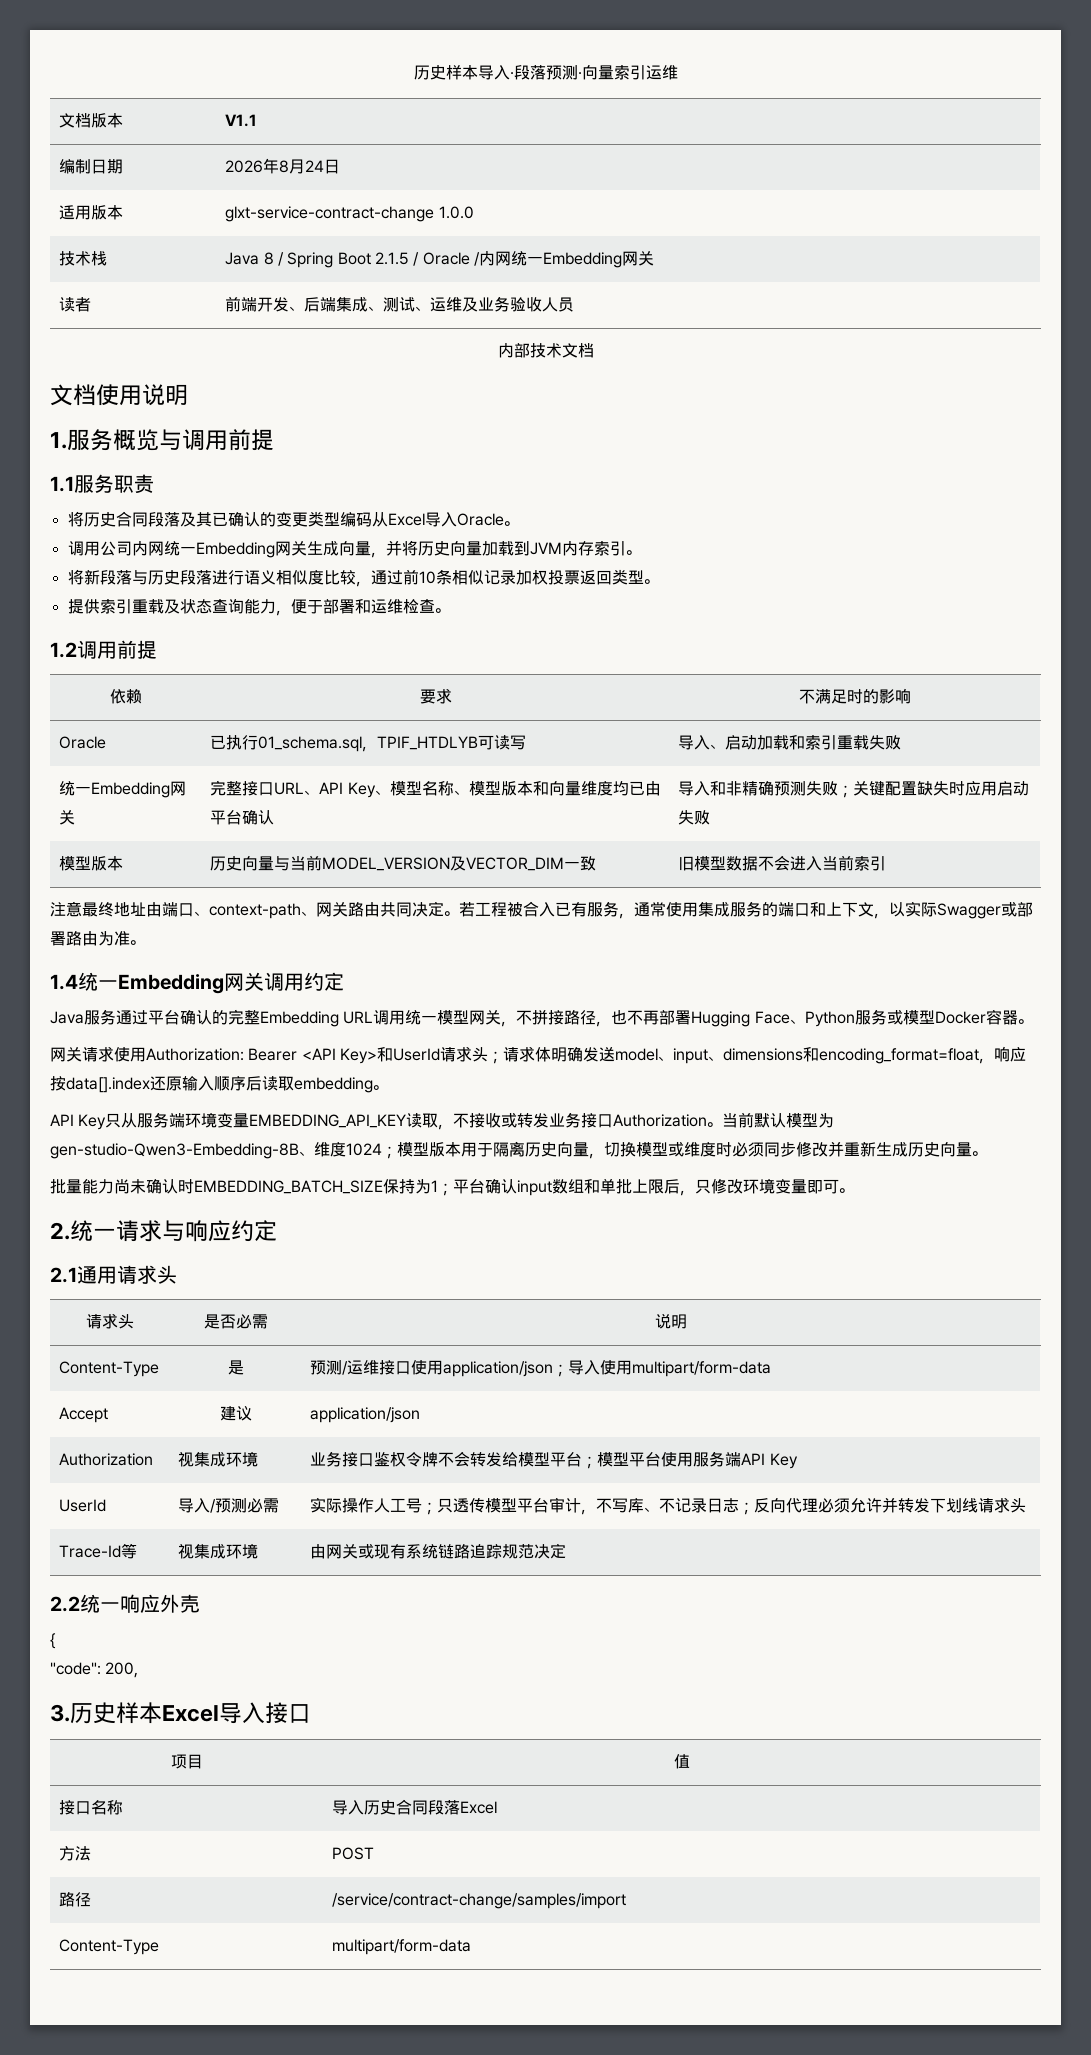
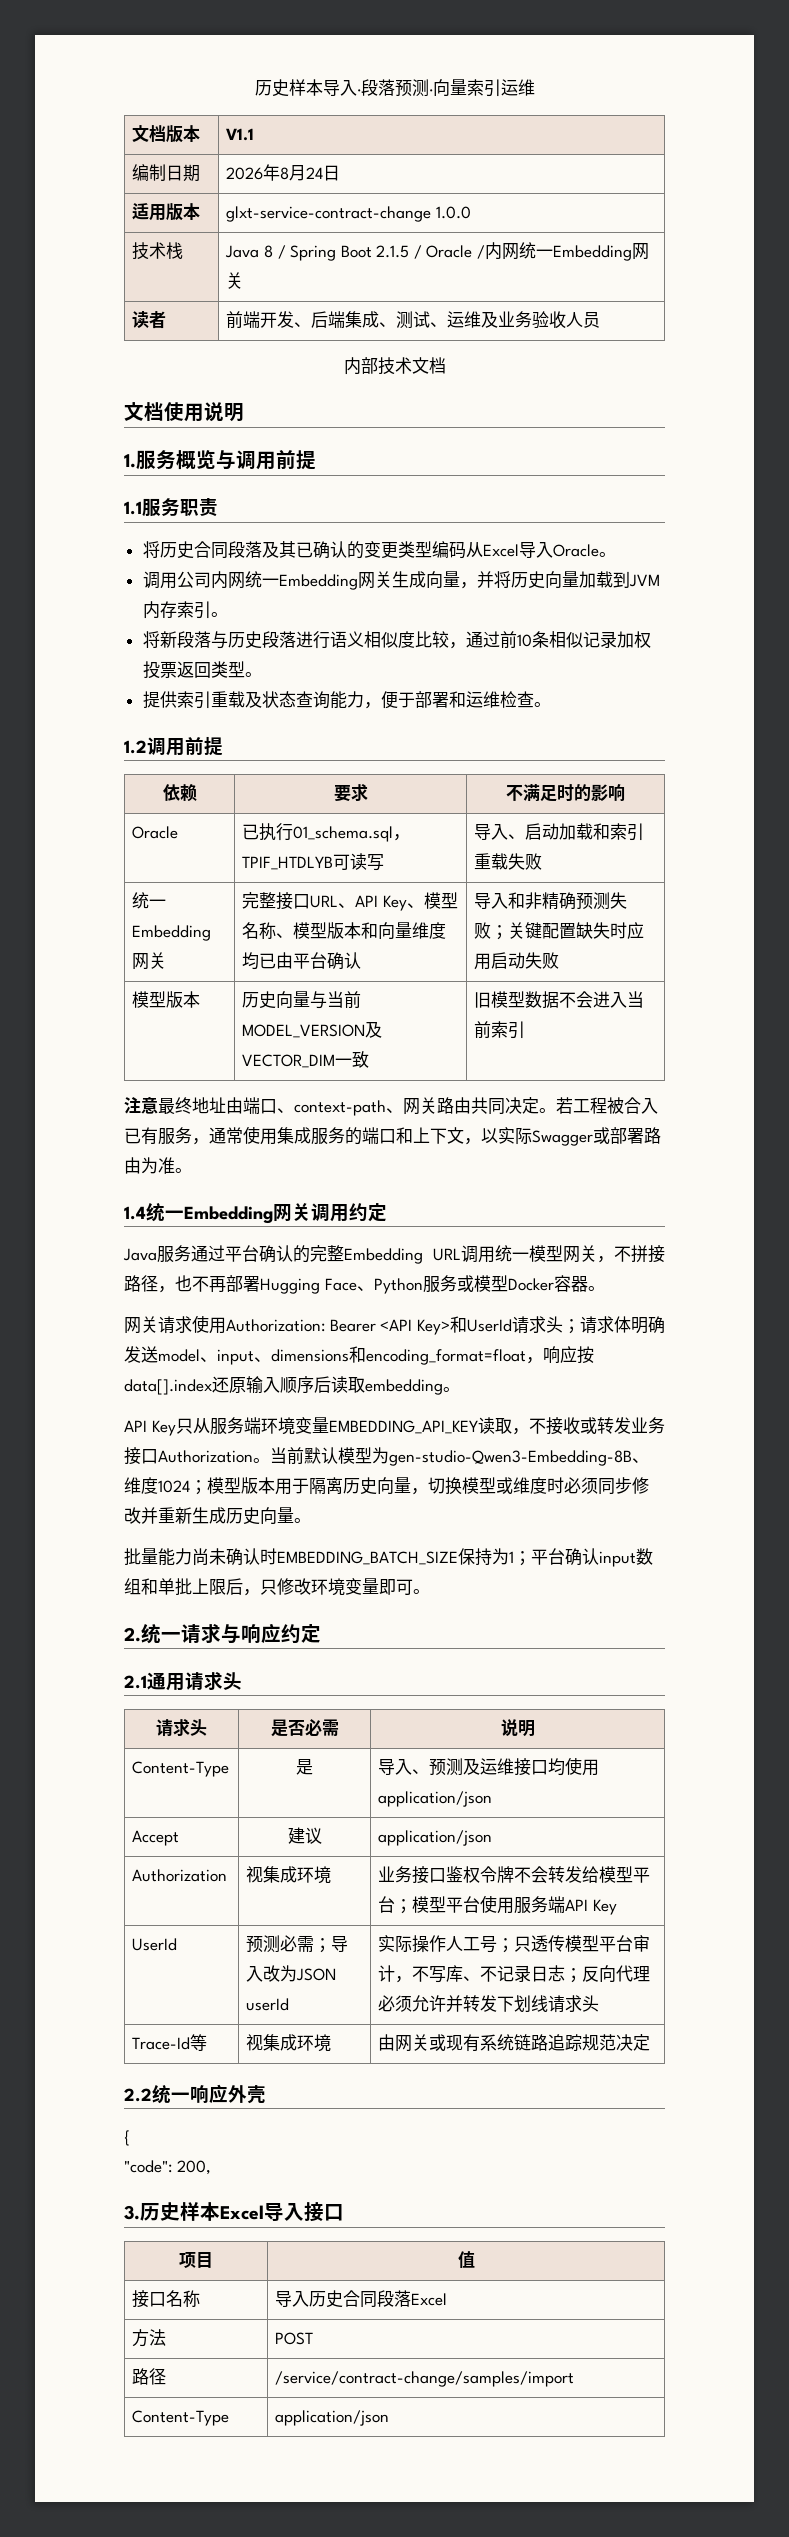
- Content-Type | 是 | 预测/运维接口使用application/json；导入使用multipart/form-data
+ Content-Type | 是 | 导入、预测及运维接口均使用application/json
- UserId | 导入/预测必需 | 实际操作人工号；只透传模型平台审计，不写库、不记录日志；反向代理必须允许并转发下划线请求头
+ UserId | 预测必需；导入改为JSON userId | 实际操作人工号；只透传模型平台审计，不写库、不记录日志；反向代理必须允许并转发下划线请求头
- Content-Type | multipart/form-data
+ Content-Type | application/json

